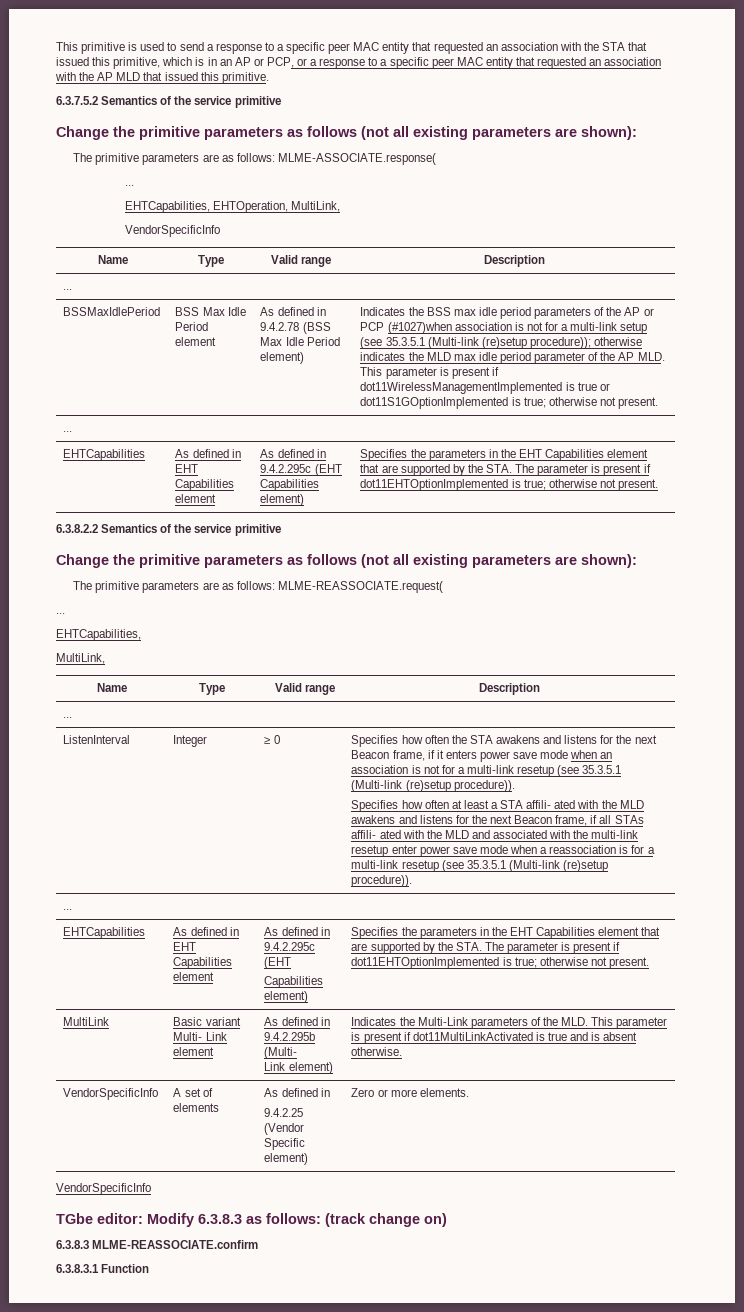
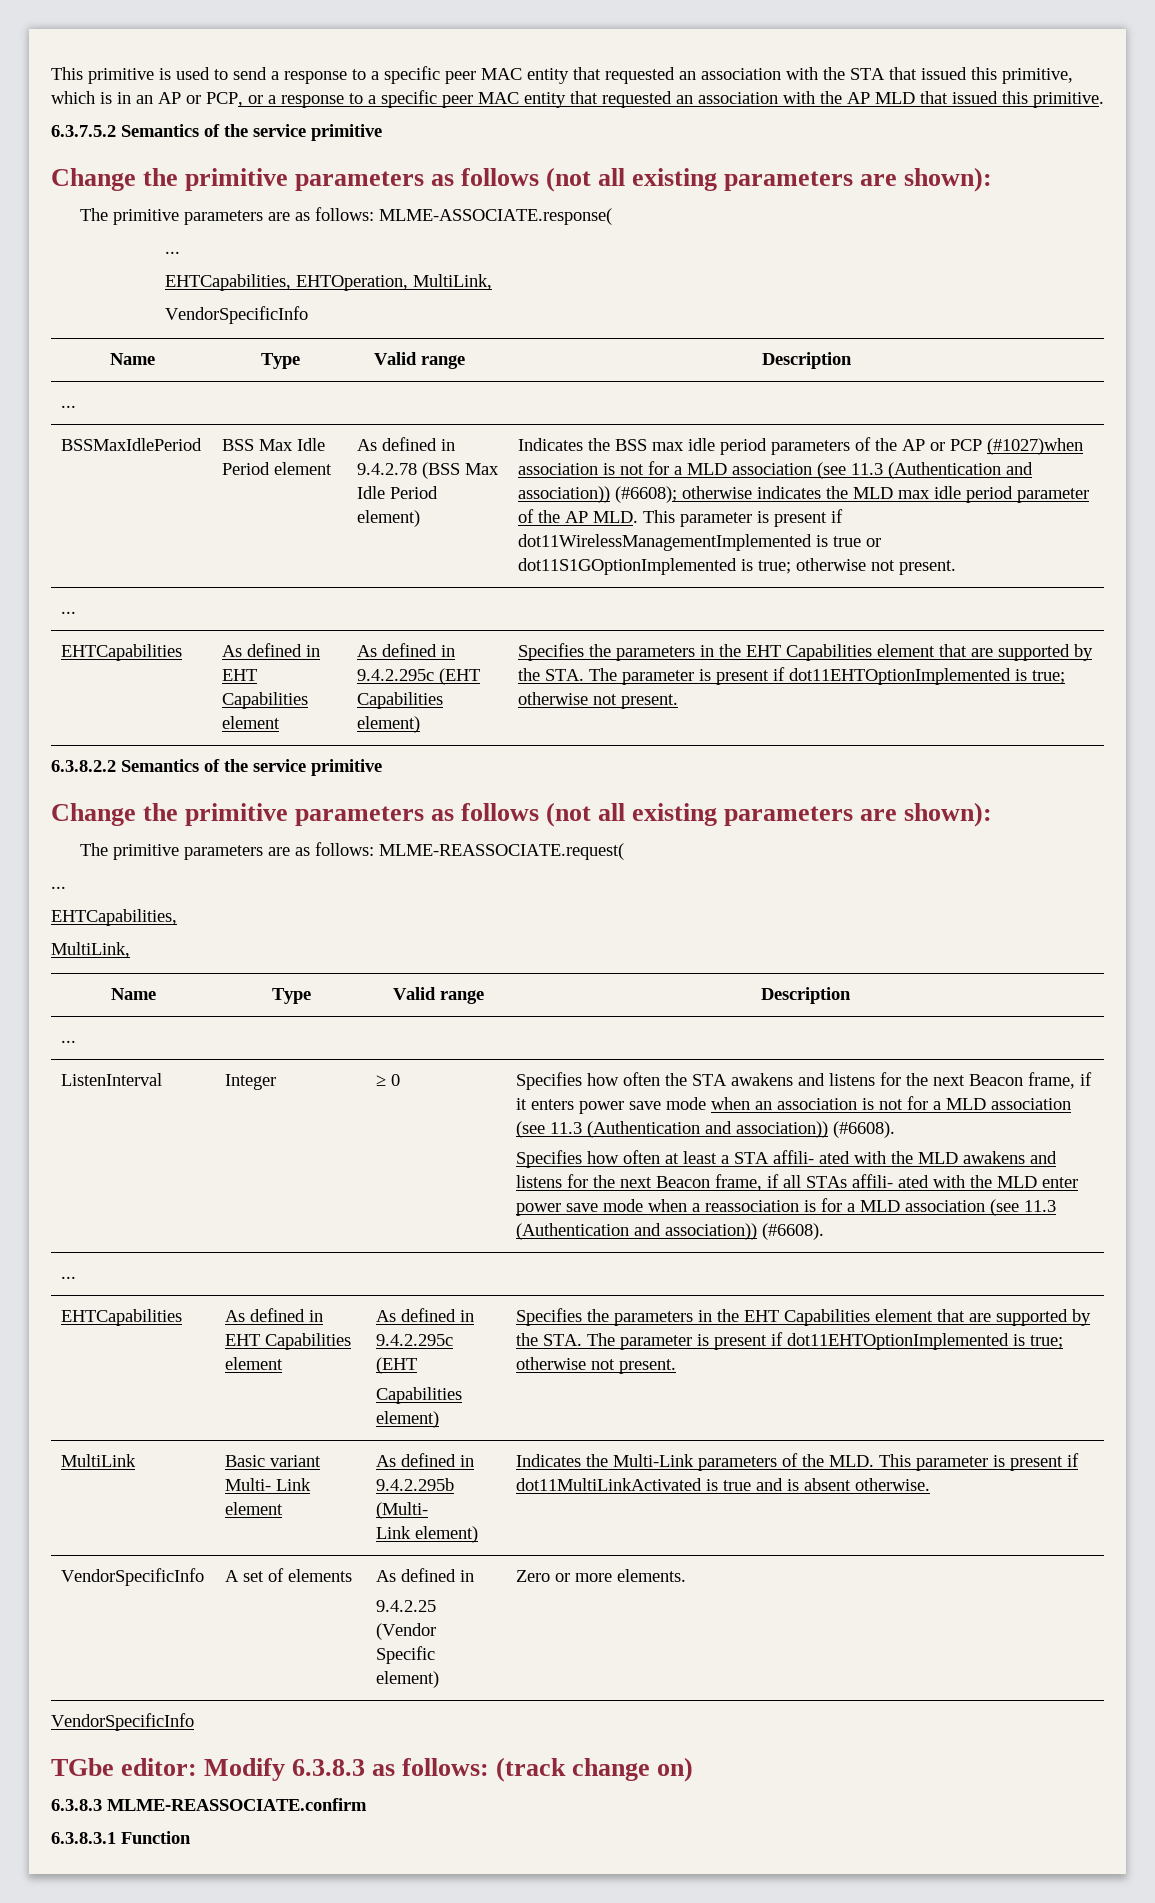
- Indicates the BSS max idle period parameters of the AP or PCP (#1027)when association is not for a multi-link setup (see 35.3.5.1 (Multi-link (re)setup procedure)); otherwise indicates the MLD max idle period parameter of the AP MLD. This parameter is present if dot11WirelessManagementImplemented is true or dot11S1GOptionImplemented is true; otherwise not present.
+ Indicates the BSS max idle period parameters of the AP or PCP (#1027)when association is not for a MLD association (see 11.3 (Authentication and association)) (#6608); otherwise indicates the MLD max idle period parameter of the AP MLD. This parameter is present if dot11WirelessManagementImplemented is true or dot11S1GOptionImplemented is true; otherwise not present.
- Specifies how often the STA awakens and listens for the next Beacon frame, if it enters power save mode when an association is not for a multi-link resetup (see 35.3.5.1 (Multi-link (re)setup procedure)).
+ Specifies how often the STA awakens and listens for the next Beacon frame, if it enters power save mode when an association is not for a MLD association (see 11.3 (Authentication and association)) (#6608).
- Specifies how often at least a STA affili- ated with the MLD awakens and listens for the next Beacon frame, if all STAs affili- ated with the MLD and associated with the multi-link resetup enter power save mode when a reassociation is for a multi-link resetup (see 35.3.5.1 (Multi-link (re)setup procedure)).
+ Specifies how often at least a STA affili- ated with the MLD awakens and listens for the next Beacon frame, if all STAs affili- ated with the MLD enter power save mode when a reassociation is for a MLD association (see 11.3 (Authentication and association)) (#6608).

